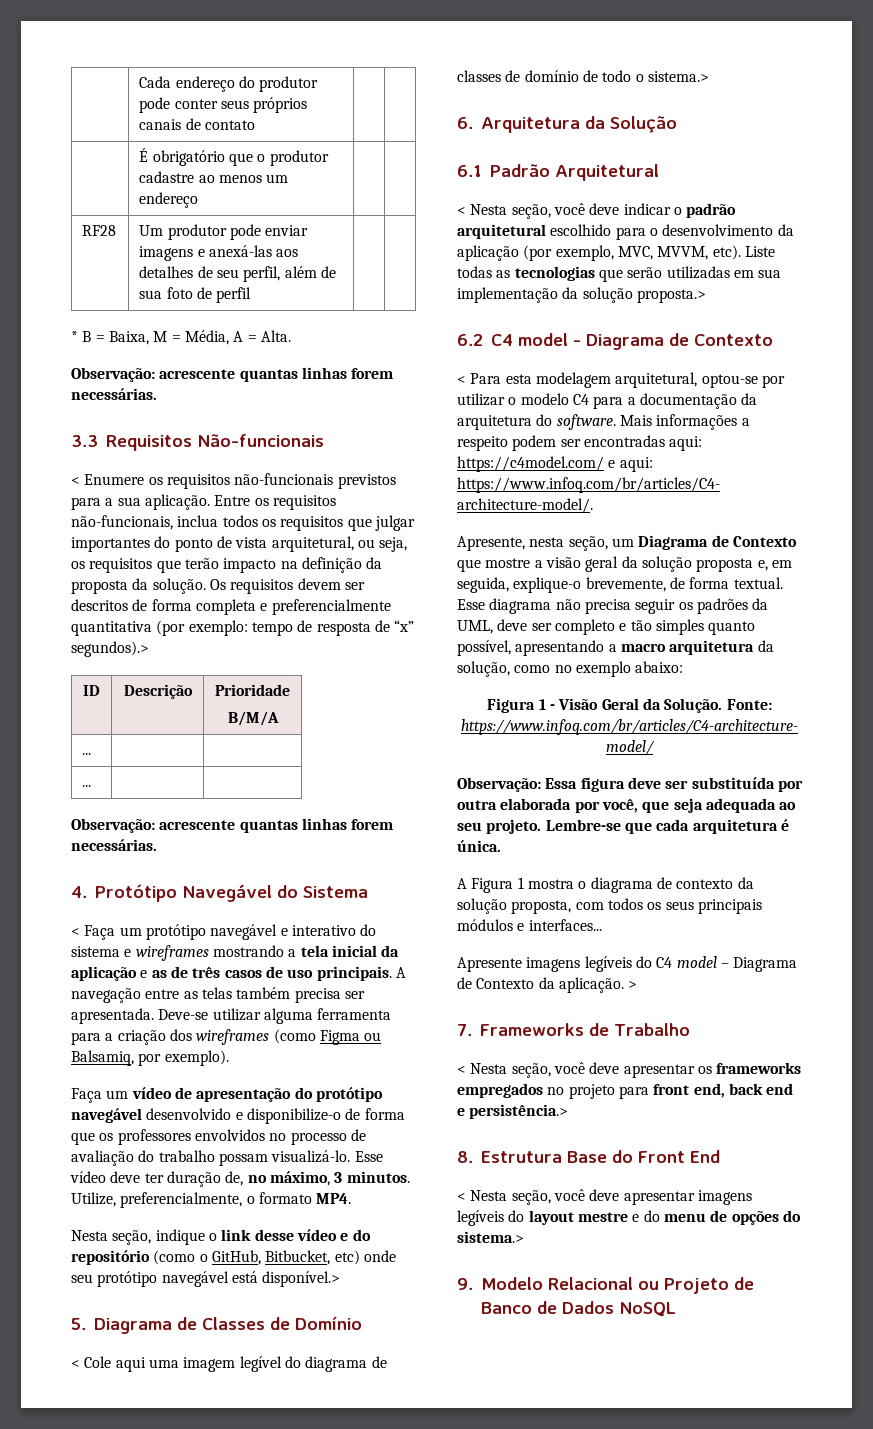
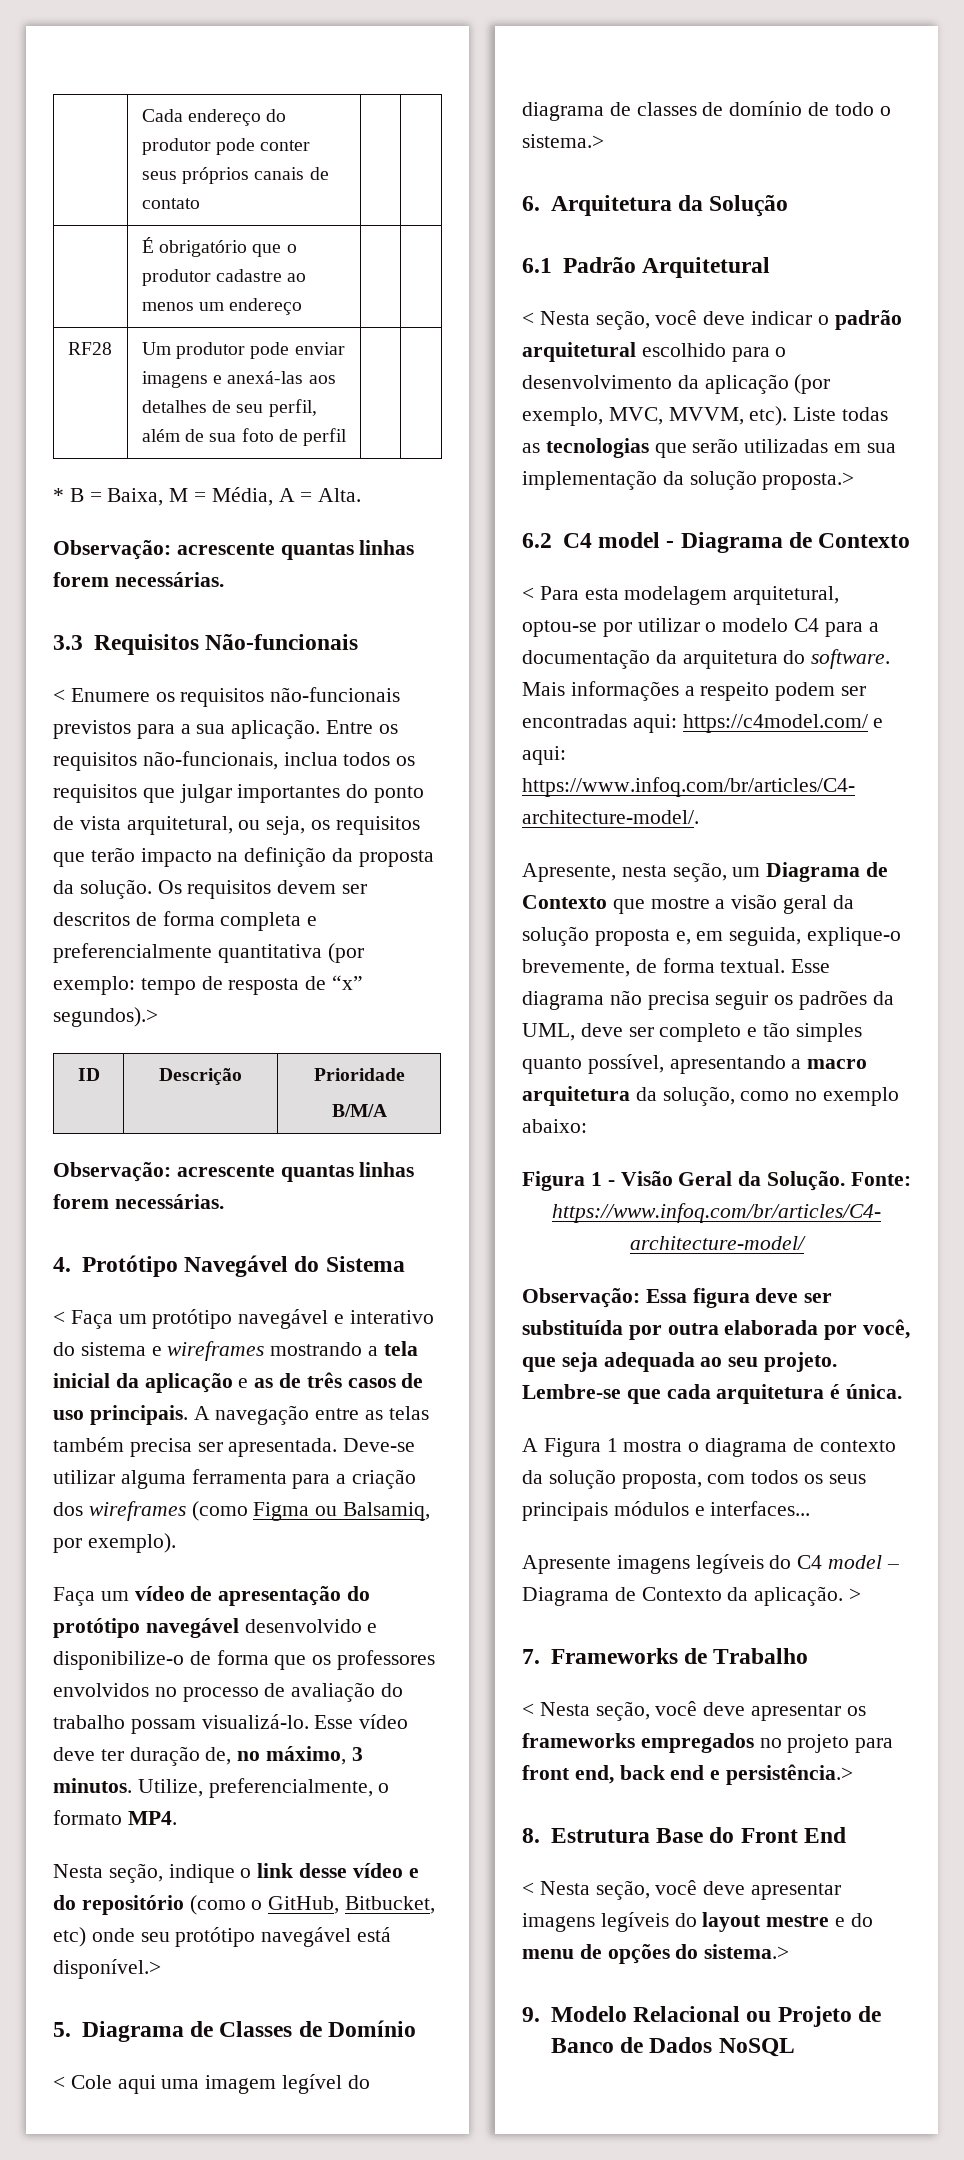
  ID | Descrição | Prioridade
  B/M/A
- ... | |
- ... | |

